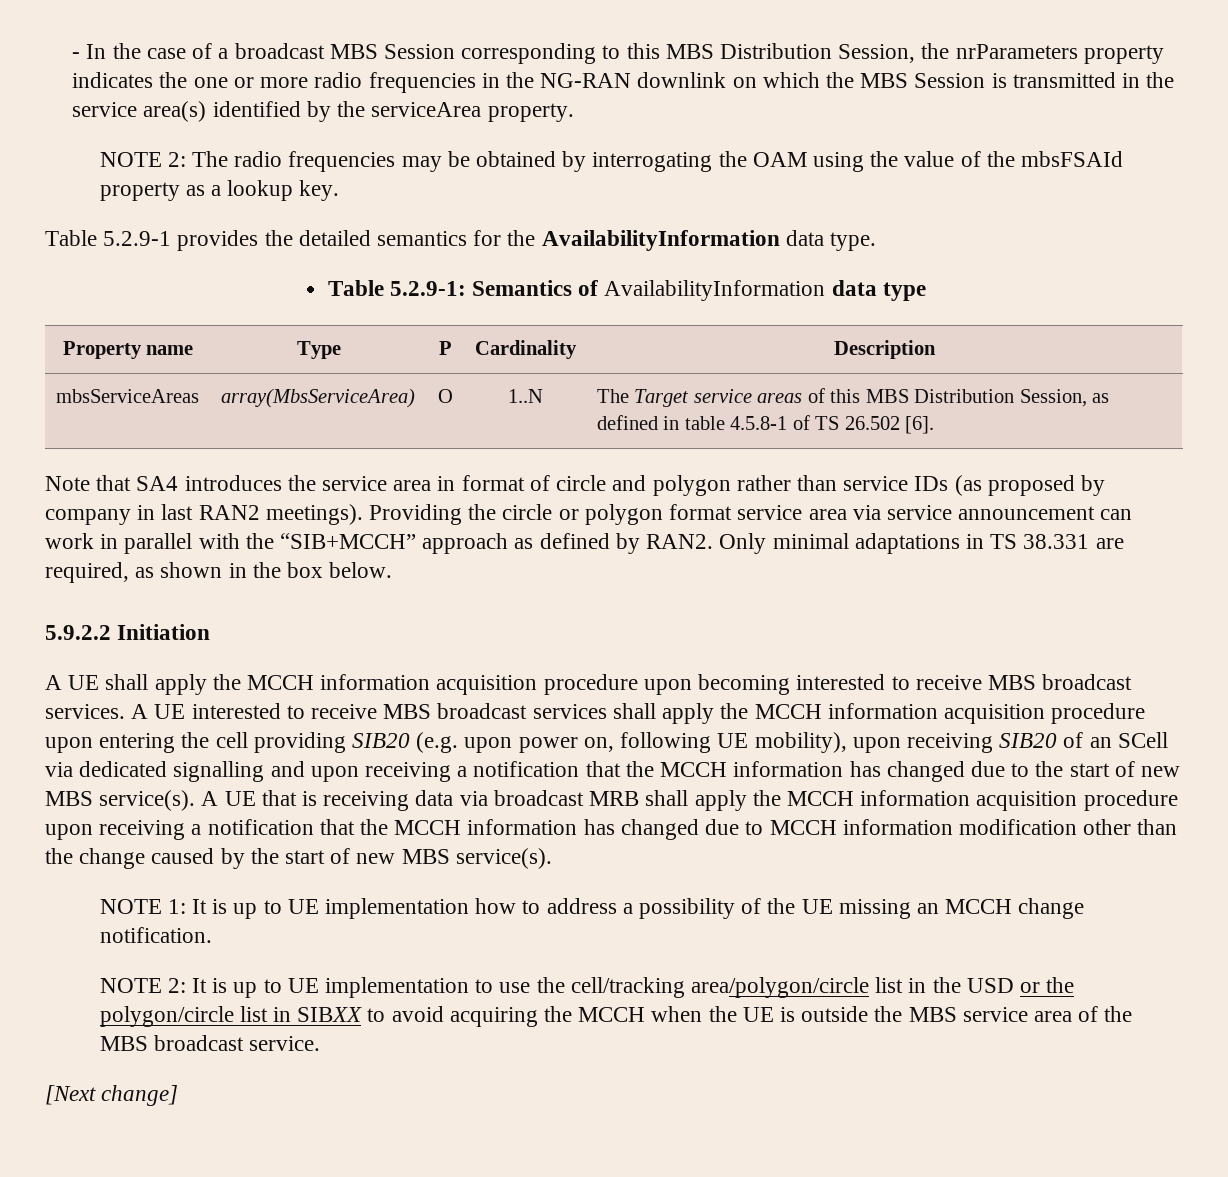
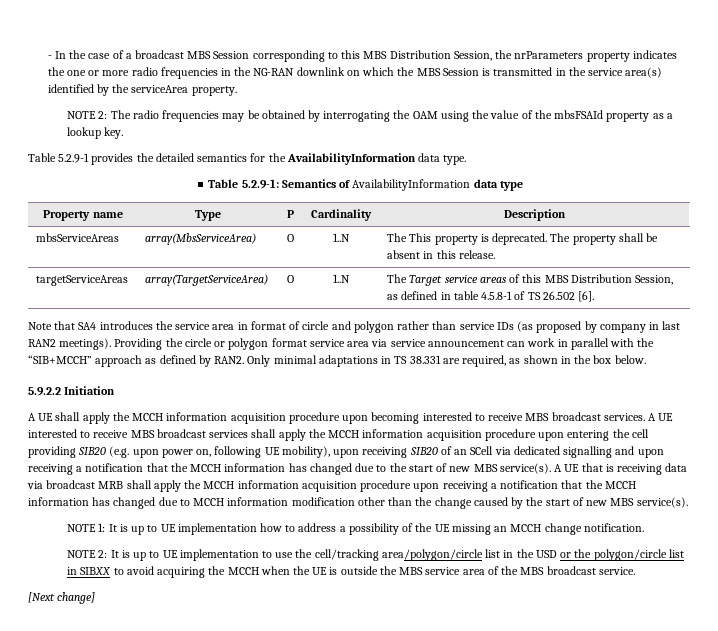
- mbsServiceAreas | array(MbsServiceArea) | O | 1..N | The Target service areas of this MBS Distribution Session, as defined in table 4.5.8-1 of TS 26.502 [6].
+ mbsServiceAreas | array(MbsServiceArea) | O | 1..N | The This property is deprecated. The property shall be absent in this release.
+ targetServiceAreas | array(TargetServiceArea) | O | 1..N | The Target service areas of this MBS Distribution Session, as defined in table 4.5.8-1 of TS 26.502 [6].

